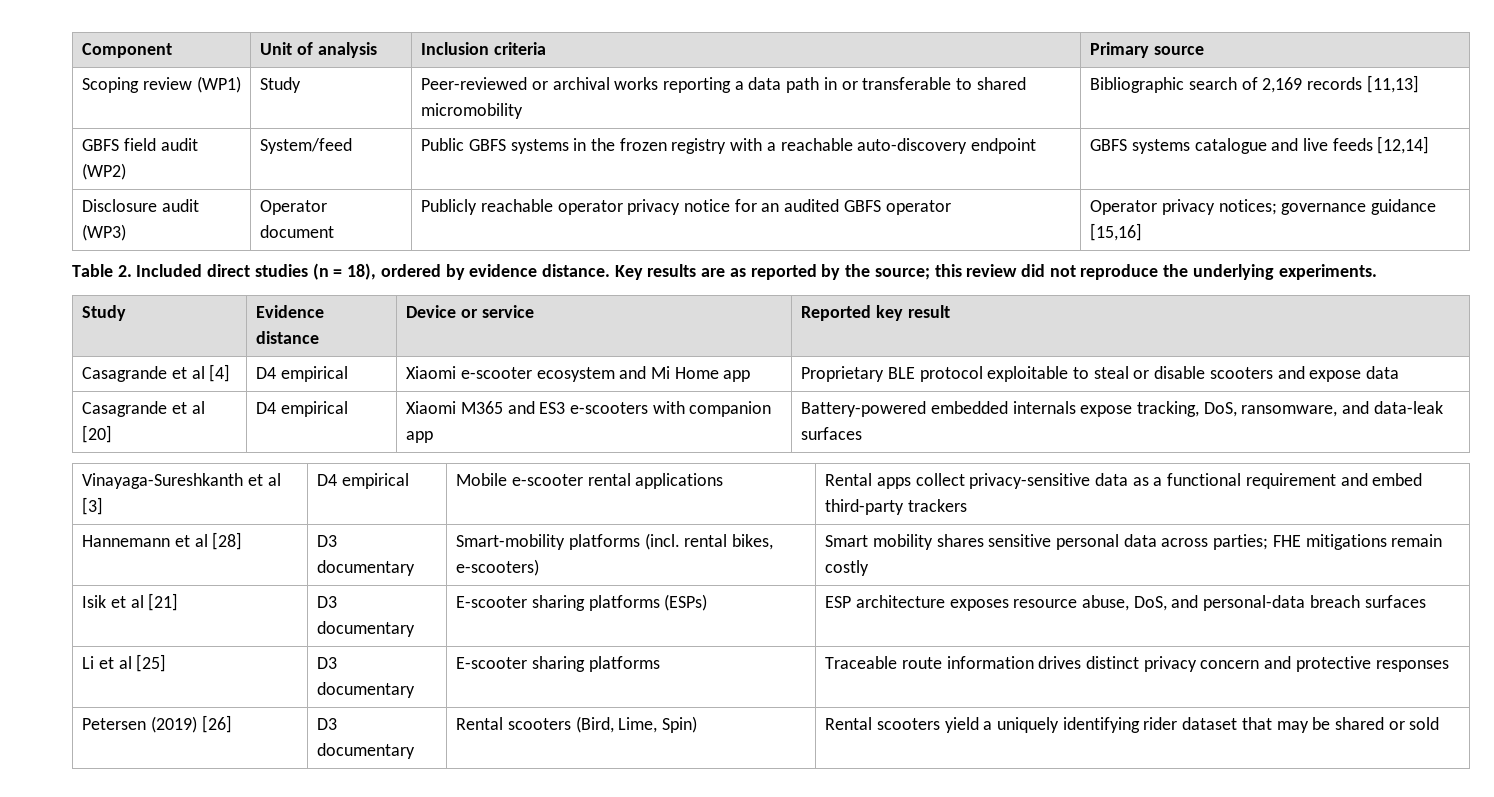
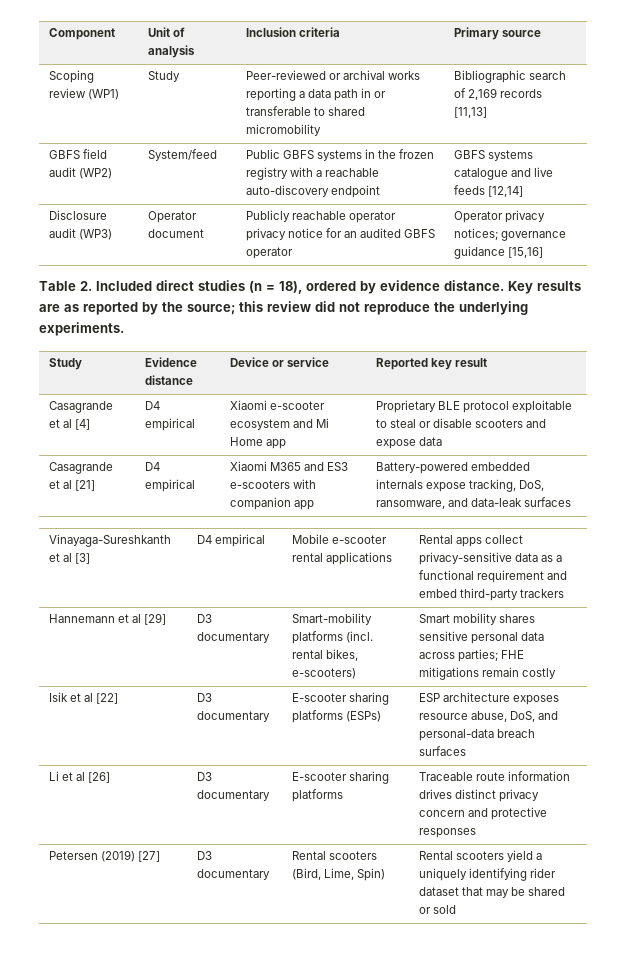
- Casagrande et al [20] | D4 empirical | Xiaomi M365 and ES3 e-scooters with companion app | Battery-powered embedded internals expose tracking, DoS, ransomware, and data-leak surfaces
+ Casagrande et al [21] | D4 empirical | Xiaomi M365 and ES3 e-scooters with companion app | Battery-powered embedded internals expose tracking, DoS, ransomware, and data-leak surfaces
- Hannemann et al [28] | D3 documentary | Smart-mobility platforms (incl. rental bikes, e-scooters) | Smart mobility shares sensitive personal data across parties; FHE mitigations remain costly
+ Hannemann et al [29] | D3 documentary | Smart-mobility platforms (incl. rental bikes, e-scooters) | Smart mobility shares sensitive personal data across parties; FHE mitigations remain costly
- Isik et al [21] | D3 documentary | E-scooter sharing platforms (ESPs) | ESP architecture exposes resource abuse, DoS, and personal-data breach surfaces
+ Isik et al [22] | D3 documentary | E-scooter sharing platforms (ESPs) | ESP architecture exposes resource abuse, DoS, and personal-data breach surfaces
- Li et al [25] | D3 documentary | E-scooter sharing platforms | Traceable route information drives distinct privacy concern and protective responses
+ Li et al [26] | D3 documentary | E-scooter sharing platforms | Traceable route information drives distinct privacy concern and protective responses
- Petersen (2019) [26] | D3 documentary | Rental scooters (Bird, Lime, Spin) | Rental scooters yield a uniquely identifying rider dataset that may be shared or sold
+ Petersen (2019) [27] | D3 documentary | Rental scooters (Bird, Lime, Spin) | Rental scooters yield a uniquely identifying rider dataset that may be shared or sold

